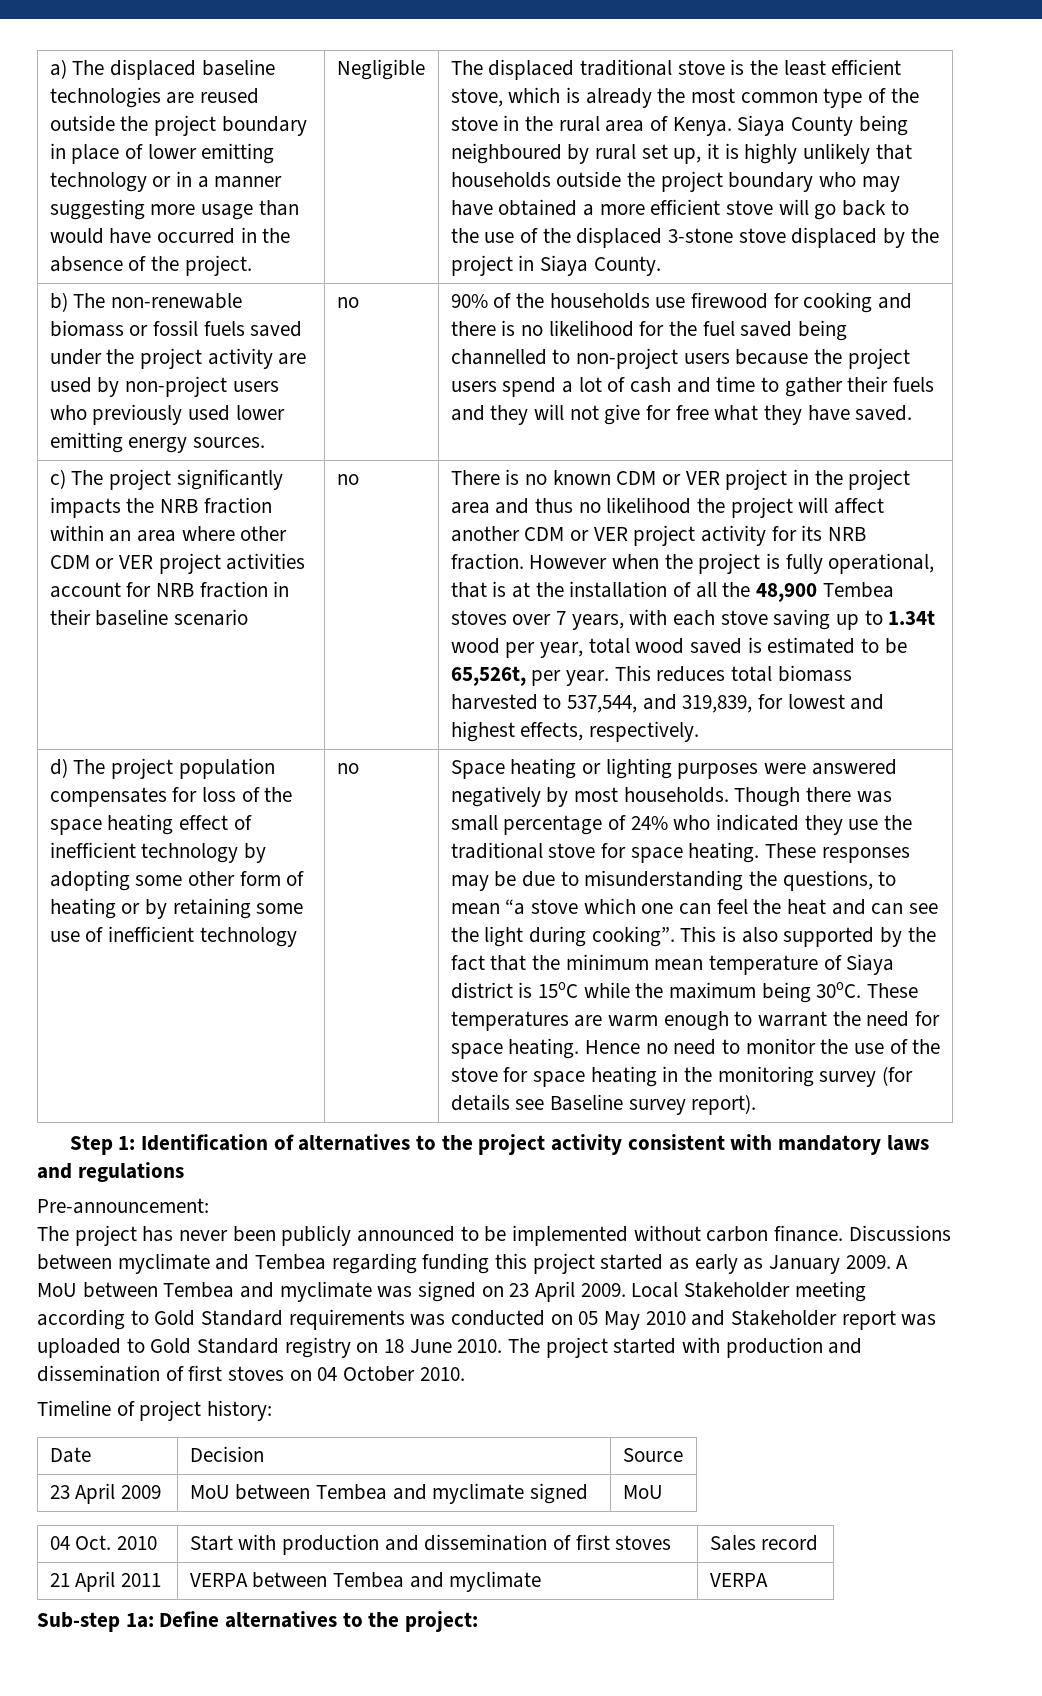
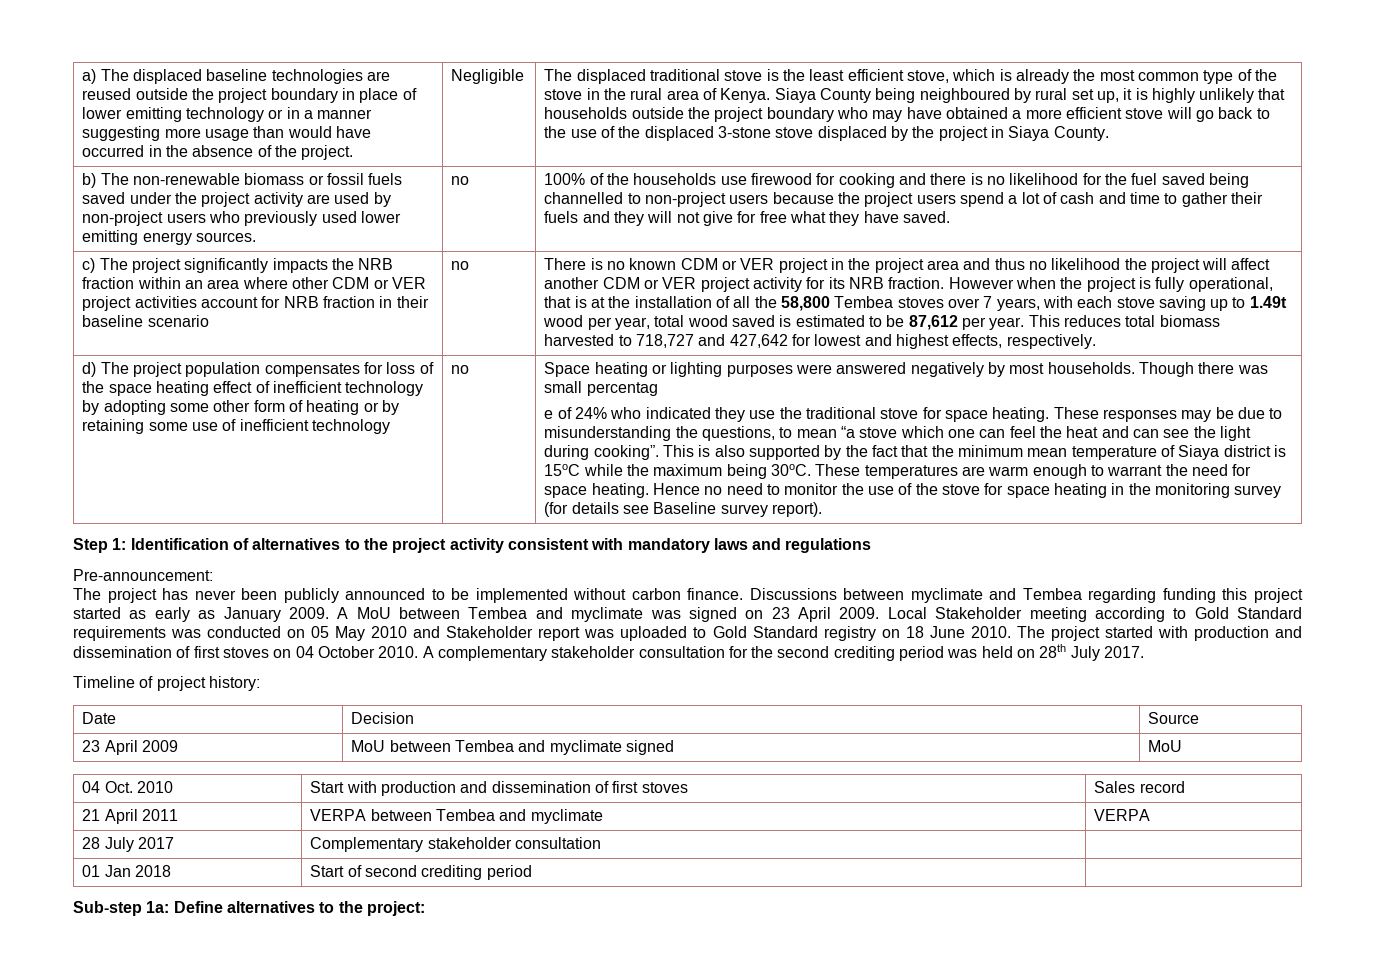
- 90% of the households use firewood for cooking and there is no likelihood for the fuel saved being channelled to non-project users because the project users spend a lot of cash and time to gather their fuels and they will not give for free what they have saved.
+ 100% of the households use firewood for cooking and there is no likelihood for the fuel saved being channelled to non-project users because the project users spend a lot of cash and time to gather their fuels and they will not give for free what they have saved.
- However when the project is fully operational, that is at the installation of all the 48,900 Tembea stoves over 7 years, with each stove saving up to 1.34t wood per year, total wood saved is estimated to be 65,526t, per year.
+ However when the project is fully operational, that is at the installation of all the 58,800 Tembea stoves over 7 years, with each stove saving up to 1.49t wood per year, total wood saved is estimated to be 87,612 per year.
- This reduces total biomass harvested to 537,544, and 319,839, for lowest and highest effects, respectively.
+ This reduces total biomass harvested to 718,727 and 427,642 for lowest and highest effects, respectively.
- Though there was small percentage of 24% who indicated they use the traditional stove for space heating.
+ Though there was small percentag
+ e of 24% who indicated they use the traditional stove for space heating.
+ A complementary stakeholder consultation for the second crediting period was held on 28th July 2017.
+ 28 July 2017 | Complementary stakeholder consultation |
+ 01 Jan 2018 | Start of second crediting period |

